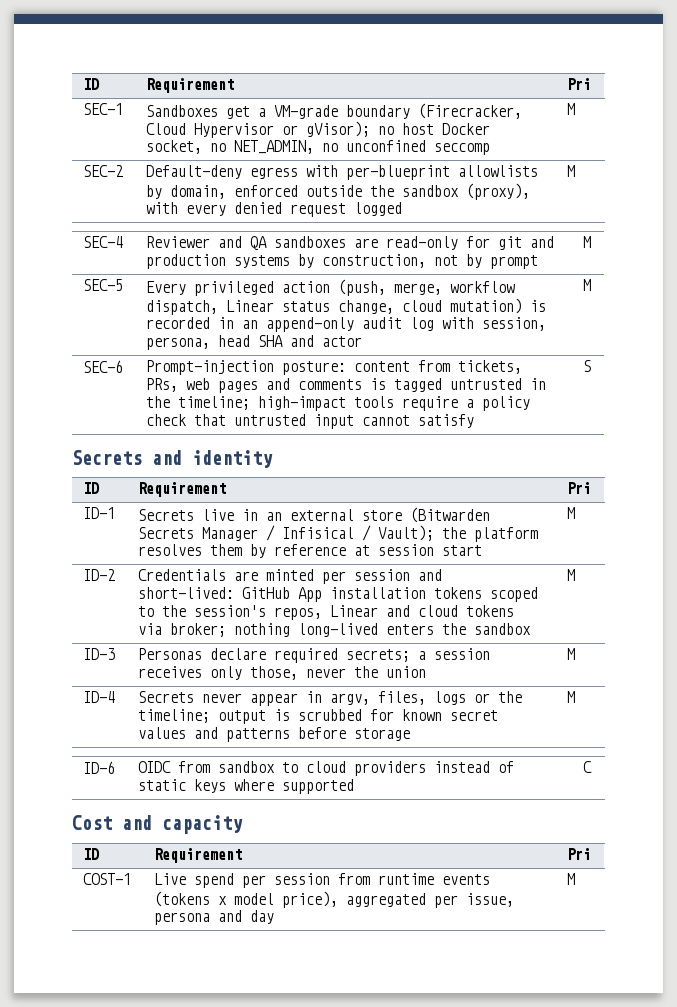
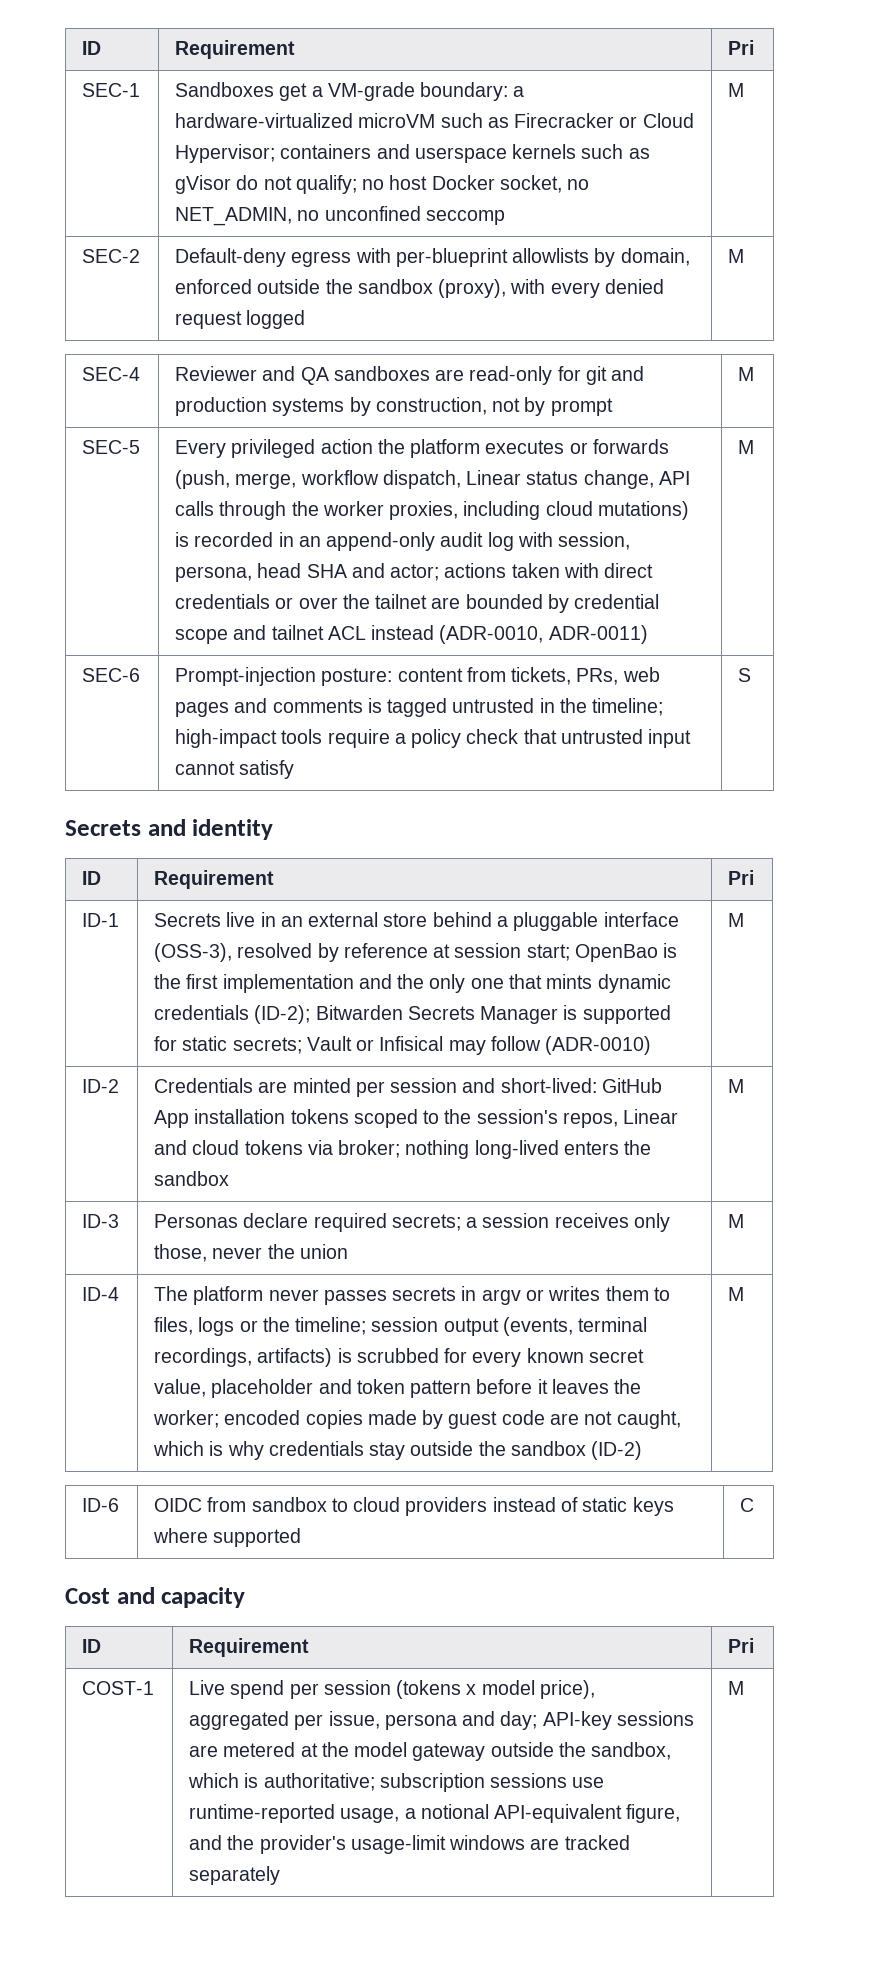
- SEC-1 | Sandboxes get a VM-grade boundary (Firecracker, Cloud Hypervisor or gVisor); no host Docker socket, no NET_ADMIN, no unconfined seccomp | M
+ SEC-1 | Sandboxes get a VM-grade boundary: a hardware-virtualized microVM such as Firecracker or Cloud Hypervisor; containers and userspace kernels such as gVisor do not qualify; no host Docker socket, no NET_ADMIN, no unconfined seccomp | M
- Every privileged action (push, merge, workflow dispatch, Linear status change, cloud mutation) is recorded in an append-only audit log with session, persona, head SHA and actor
+ Every privileged action the platform executes or forwards (push, merge, workflow dispatch, Linear status change, API calls through the worker proxies, including cloud mutations) is recorded in an append-only audit log with session, persona, head SHA and actor; actions taken with direct credentials or over the tailnet are bounded by credential scope and tailnet ACL instead (ADR-0010, ADR-0011)
- Secrets live in an external store (Bitwarden Secrets Manager / Infisical / Vault); the platform resolves them by reference at session start
+ Secrets live in an external store behind a pluggable interface (OSS-3), resolved by reference at session start; OpenBao is the first implementation and the only one that mints dynamic credentials (ID-2); Bitwarden Secrets Manager is supported for static secrets; Vault or Infisical may follow (ADR-0010)
- Secrets never appear in argv, files, logs or the timeline; output is scrubbed for known secret values and patterns before storage
+ The platform never passes secrets in argv or writes them to files, logs or the timeline; session output (events, terminal recordings, artifacts) is scrubbed for every known secret value, placeholder and token pattern before it leaves the worker; encoded copies made by guest code are not caught, which is why credentials stay outside the sandbox (ID-2)
- Live spend per session from runtime events (tokens x model price), aggregated per issue, persona and day
+ Live spend per session (tokens x model price), aggregated per issue, persona and day; API-key sessions are metered at the model gateway outside the sandbox, which is authoritative; subscription sessions use runtime-reported usage, a notional API-equivalent figure, and the provider's usage-limit windows are tracked separately

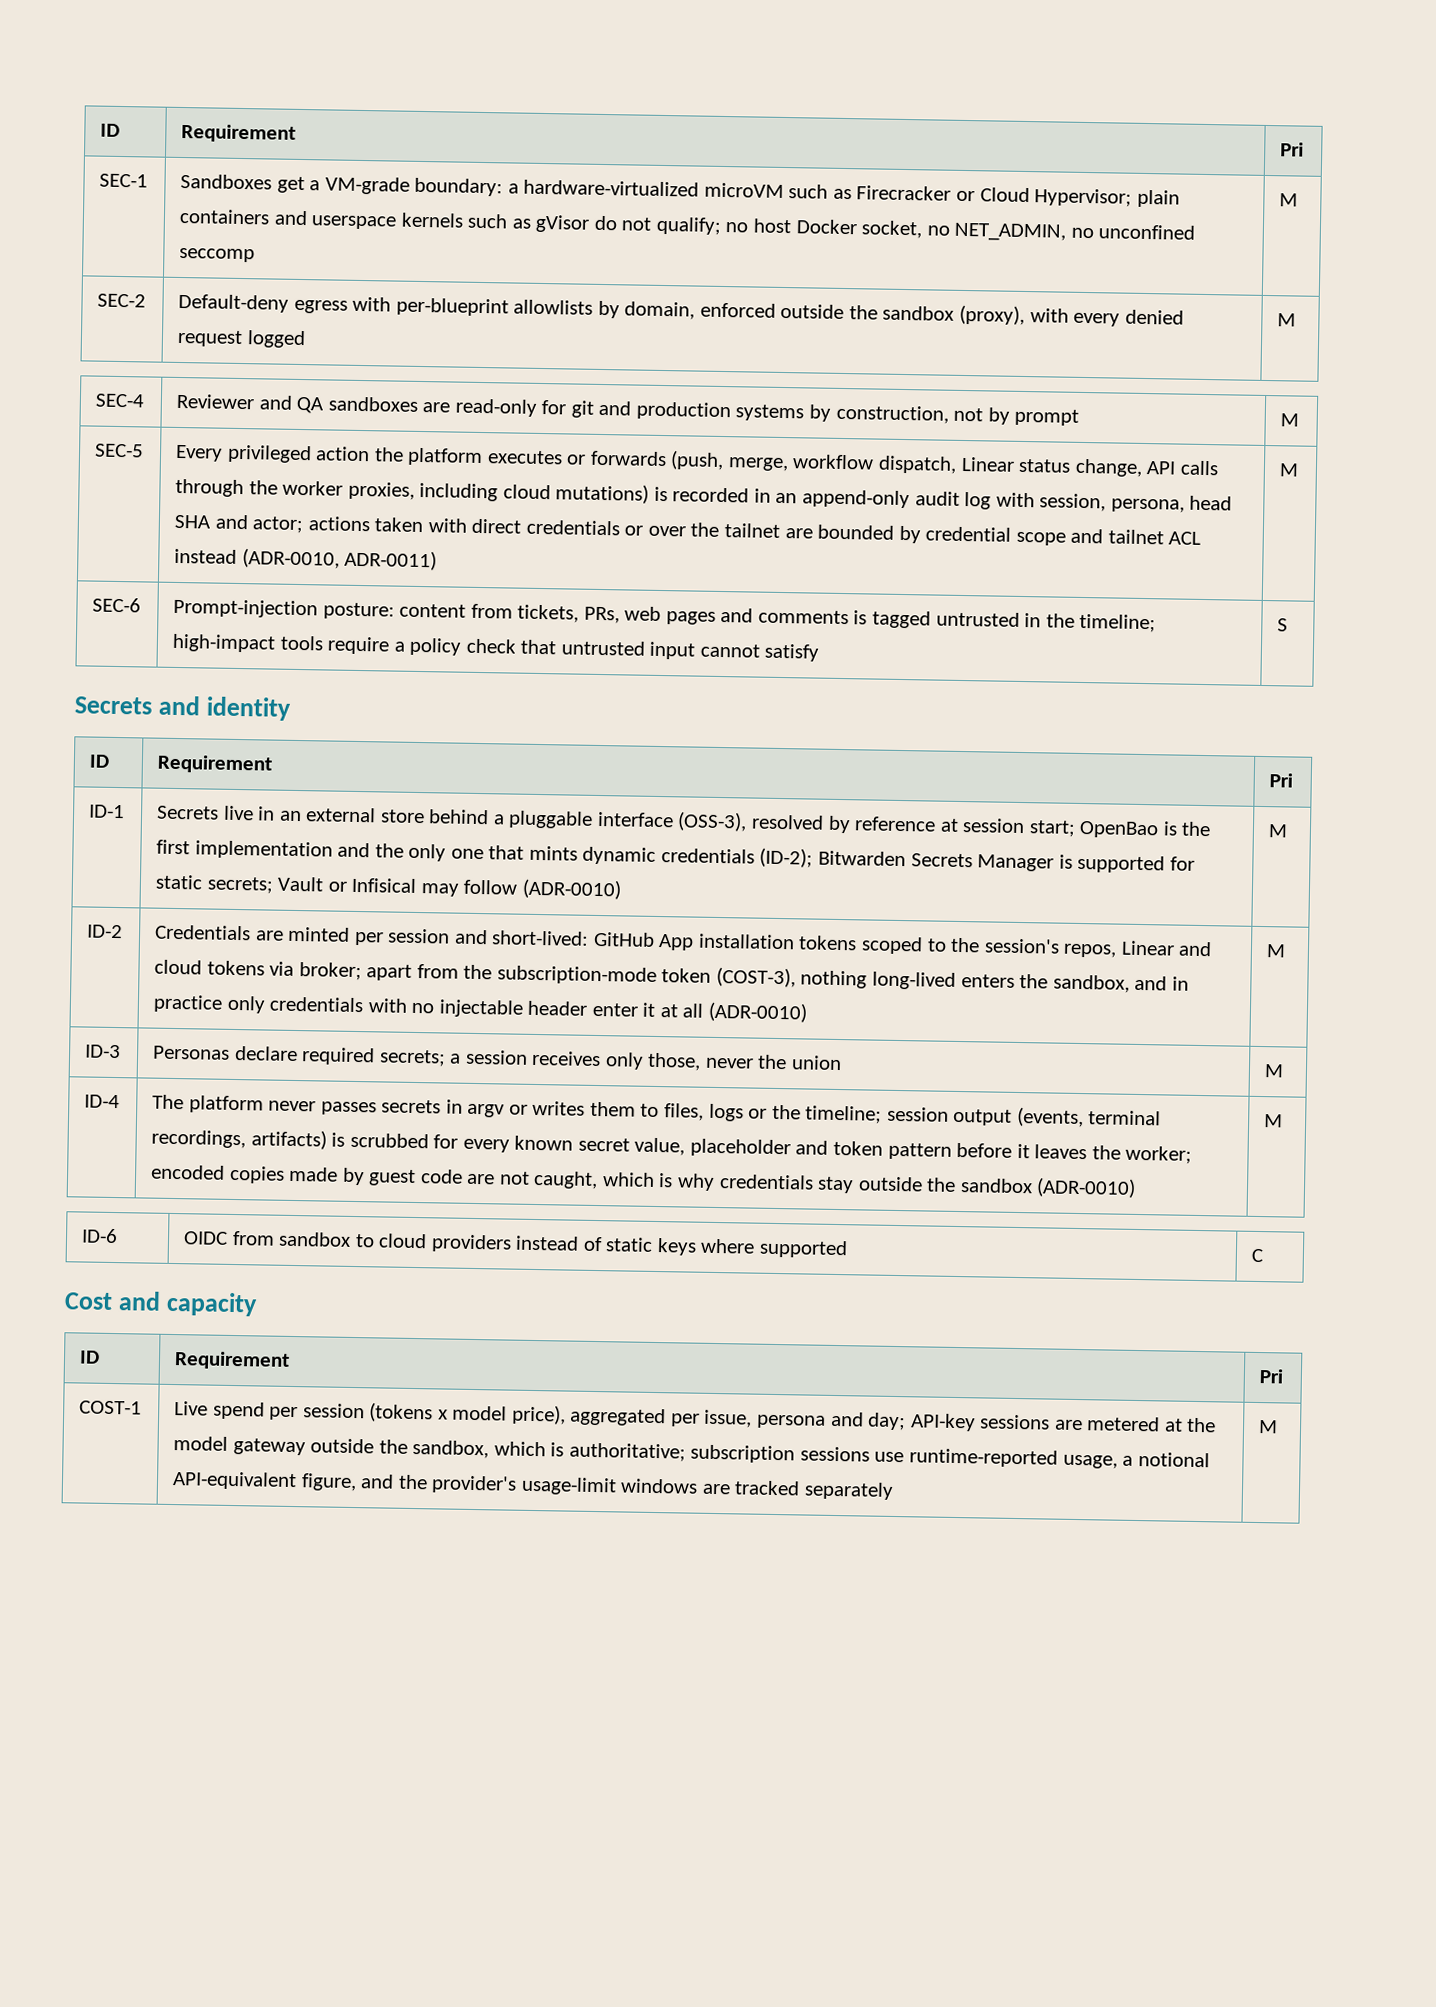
- SEC-1 | Sandboxes get a VM-grade boundary: a hardware-virtualized microVM such as Firecracker or Cloud Hypervisor; containers and userspace kernels such as gVisor do not qualify; no host Docker socket, no NET_ADMIN, no unconfined seccomp | M
+ SEC-1 | Sandboxes get a VM-grade boundary: a hardware-virtualized microVM such as Firecracker or Cloud Hypervisor; plain containers and userspace kernels such as gVisor do not qualify; no host Docker socket, no NET_ADMIN, no unconfined seccomp | M
- Credentials are minted per session and short-lived: GitHub App installation tokens scoped to the session's repos, Linear and cloud tokens via broker; nothing long-lived enters the sandbox
+ Credentials are minted per session and short-lived: GitHub App installation tokens scoped to the session's repos, Linear and cloud tokens via broker; apart from the subscription-mode token (COST-3), nothing long-lived enters the sandbox, and in practice only credentials with no injectable header enter it at all (ADR-0010)
- The platform never passes secrets in argv or writes them to files, logs or the timeline; session output (events, terminal recordings, artifacts) is scrubbed for every known secret value, placeholder and token pattern before it leaves the worker; encoded copies made by guest code are not caught, which is why credentials stay outside the sandbox (ID-2)
+ The platform never passes secrets in argv or writes them to files, logs or the timeline; session output (events, terminal recordings, artifacts) is scrubbed for every known secret value, placeholder and token pattern before it leaves the worker; encoded copies made by guest code are not caught, which is why credentials stay outside the sandbox (ADR-0010)

